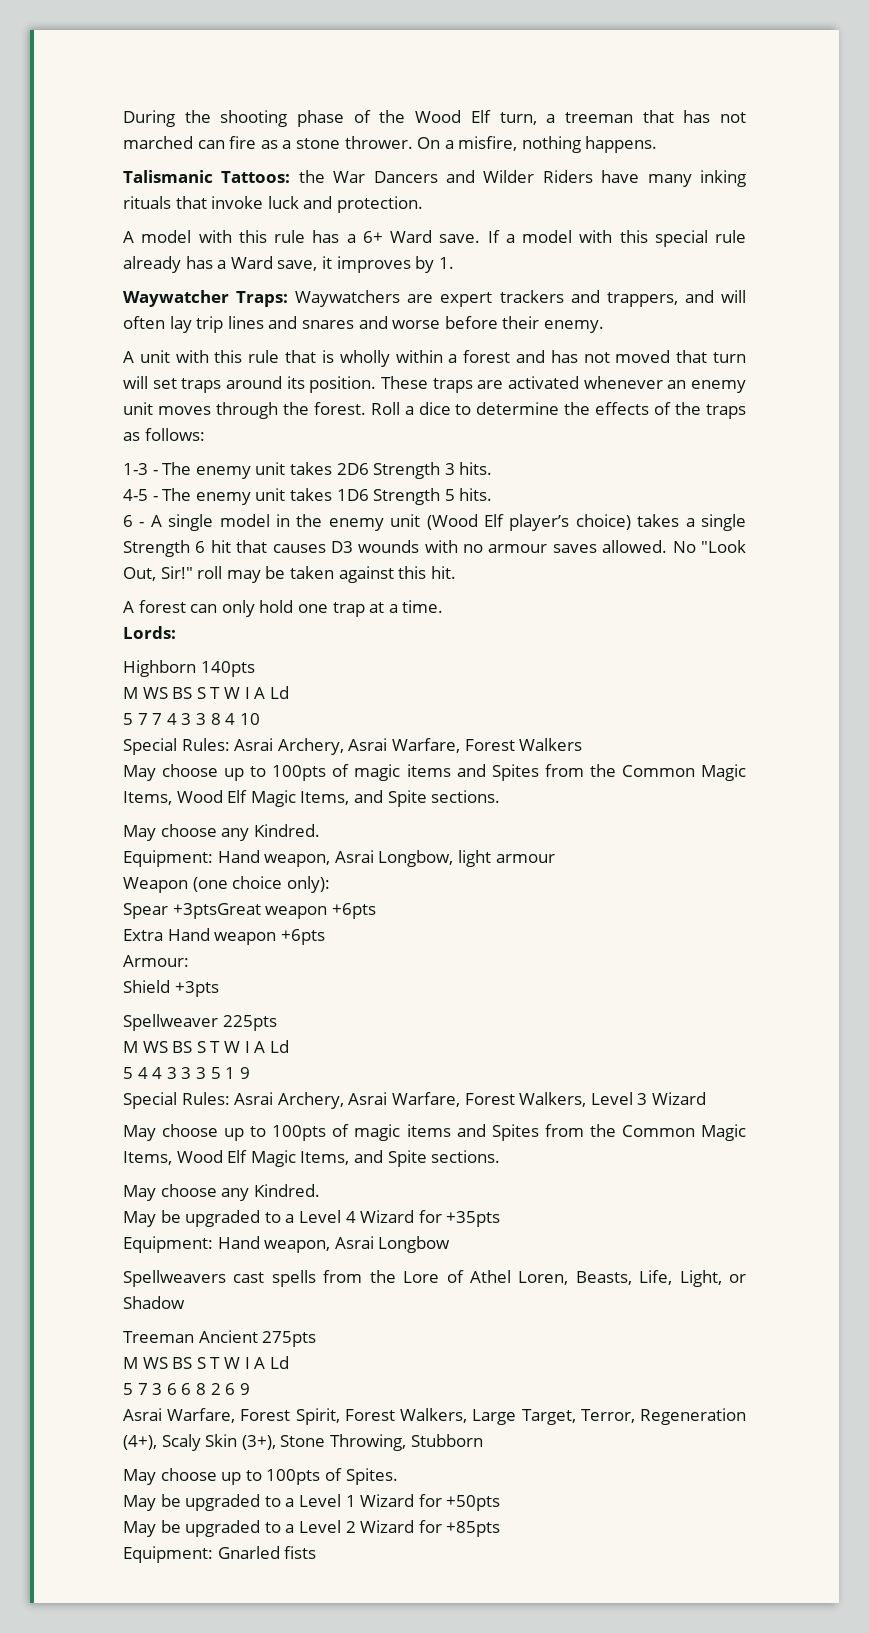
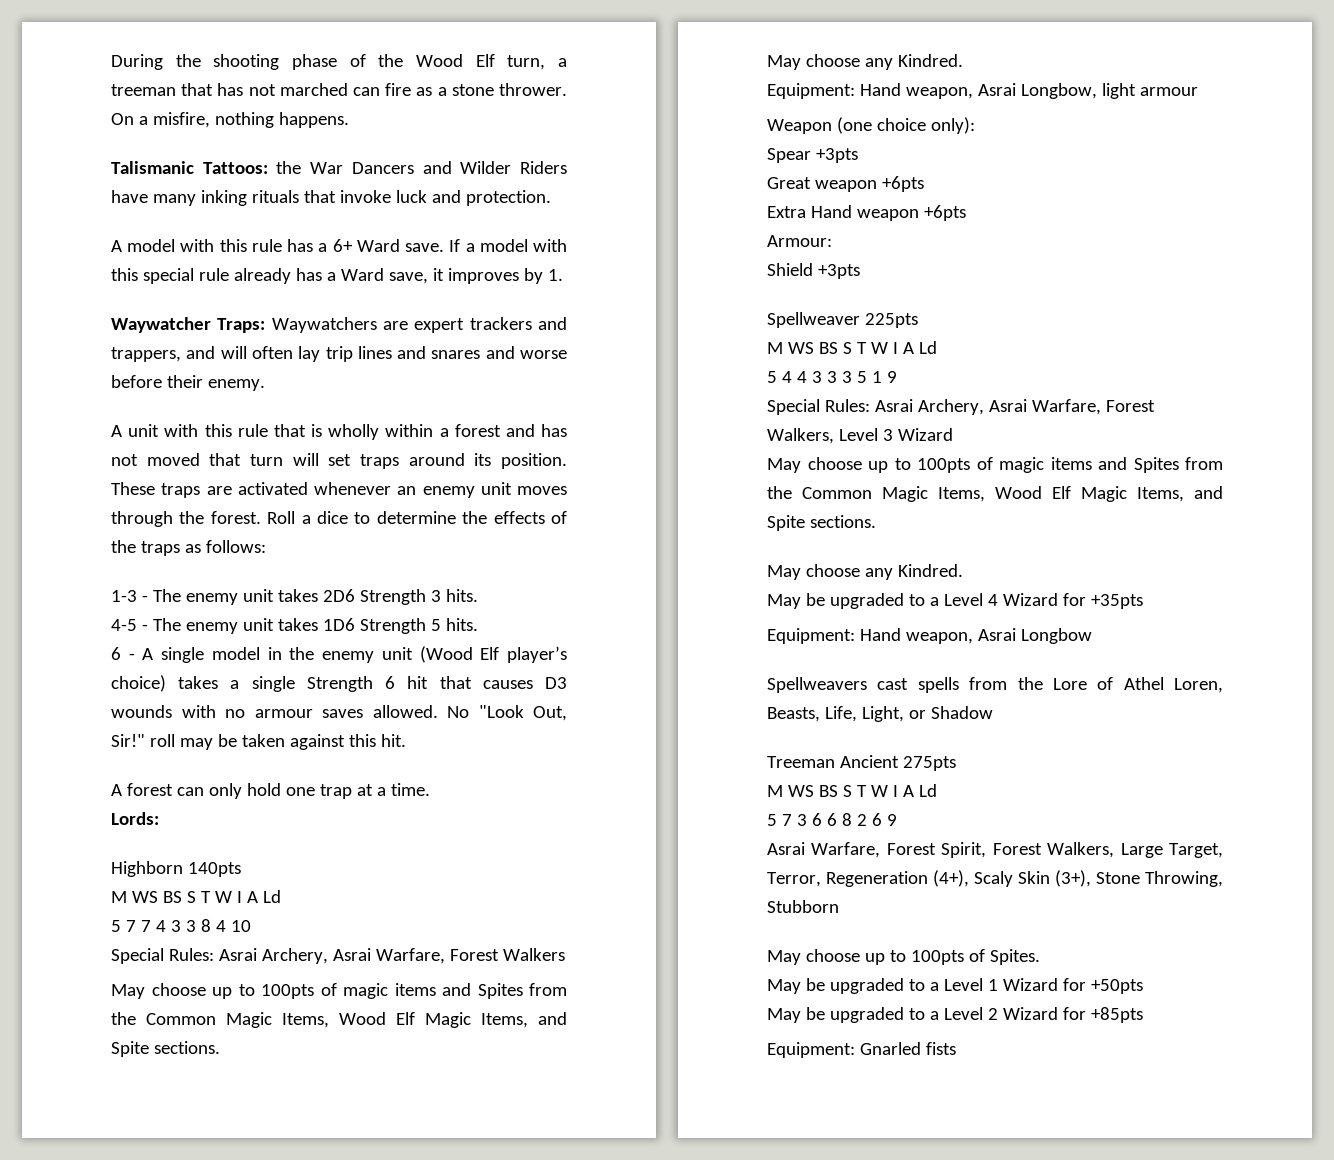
- Spear +3ptsGreat weapon +6pts
+ Spear +3pts
+ Great weapon +6pts

